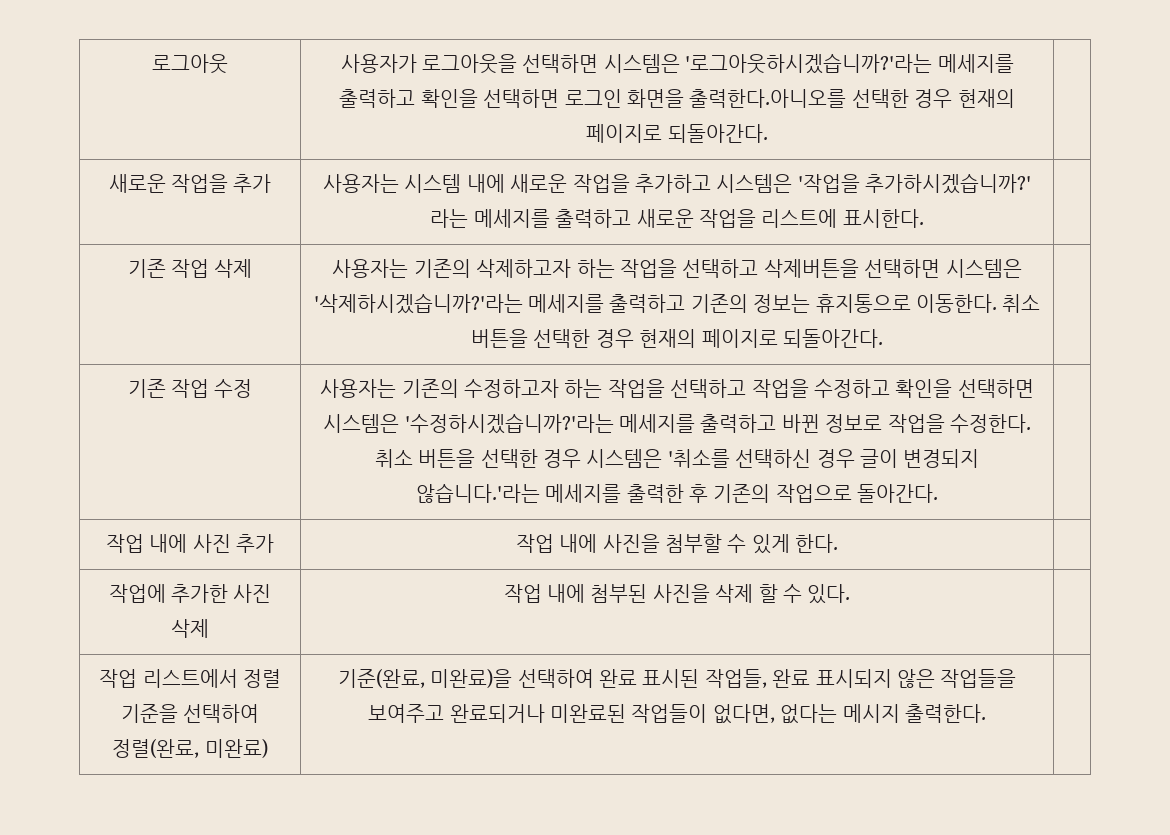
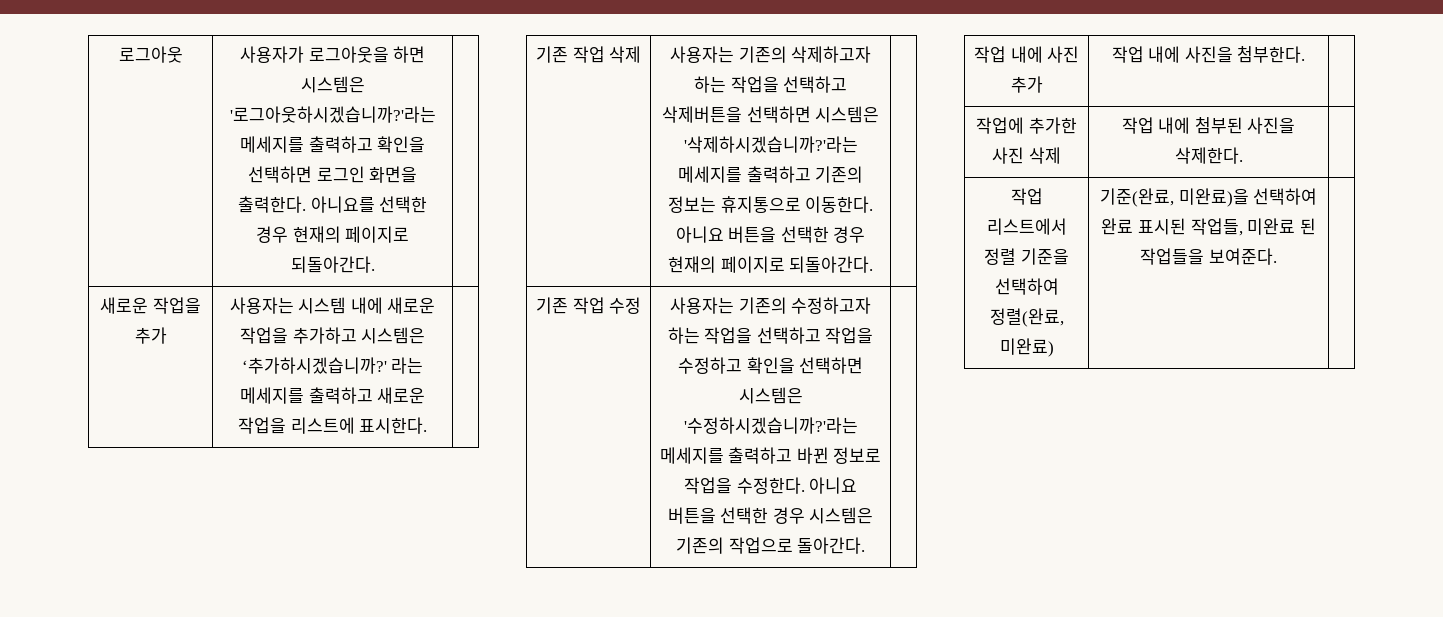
- 로그아웃 | 사용자가 로그아웃을 선택하면 시스템은 '로그아웃하시겠습니까?'라는 메세지를 출력하고 확인을 선택하면 로그인 화면을 출력한다.아니오를 선택한 경우 현재의 페이지로 되돌아간다. |
+ 로그아웃 | 사용자가 로그아웃을 하면 시스템은 '로그아웃하시겠습니까?'라는 메세지를 출력하고 확인을 선택하면 로그인 화면을 출력한다. 아니요를 선택한 경우 현재의 페이지로 되돌아간다. |
- 새로운 작업을 추가 | 사용자는 시스템 내에 새로운 작업을 추가하고 시스템은 '작업을 추가하시겠습니까?' 라는 메세지를 출력하고 새로운 작업을 리스트에 표시한다. |
+ 새로운 작업을 추가 | 사용자는 시스템 내에 새로운 작업을 추가하고 시스템은 ‘추가하시겠습니까?' 라는 메세지를 출력하고 새로운 작업을 리스트에 표시한다. |
- 기존 작업 삭제 | 사용자는 기존의 삭제하고자 하는 작업을 선택하고 삭제버튼을 선택하면 시스템은 '삭제하시겠습니까?'라는 메세지를 출력하고 기존의 정보는 휴지통으로 이동한다. 취소 버튼을 선택한 경우 현재의 페이지로 되돌아간다. |
+ 기존 작업 삭제 | 사용자는 기존의 삭제하고자 하는 작업을 선택하고 삭제버튼을 선택하면 시스템은 '삭제하시겠습니까?'라는 메세지를 출력하고 기존의 정보는 휴지통으로 이동한다. 아니요 버튼을 선택한 경우 현재의 페이지로 되돌아간다. |
- 기존 작업 수정 | 사용자는 기존의 수정하고자 하는 작업을 선택하고 작업을 수정하고 확인을 선택하면 시스템은 '수정하시겠습니까?'라는 메세지를 출력하고 바뀐 정보로 작업을 수정한다. 취소 버튼을 선택한 경우 시스템은 '취소를 선택하신 경우 글이 변경되지 않습니다.'라는 메세지를 출력한 후 기존의 작업으로 돌아간다. |
+ 기존 작업 수정 | 사용자는 기존의 수정하고자 하는 작업을 선택하고 작업을 수정하고 확인을 선택하면 시스템은 '수정하시겠습니까?'라는 메세지를 출력하고 바뀐 정보로 작업을 수정한다. 아니요 버튼을 선택한 경우 시스템은 기존의 작업으로 돌아간다. |
- 작업 내에 사진 추가 | 작업 내에 사진을 첨부할 수 있게 한다. |
+ 작업 내에 사진 추가 | 작업 내에 사진을 첨부한다. |
- 작업에 추가한 사진 삭제 | 작업 내에 첨부된 사진을 삭제 할 수 있다. |
+ 작업에 추가한 사진 삭제 | 작업 내에 첨부된 사진을 삭제한다. |
- 작업 리스트에서 정렬 기준을 선택하여 정렬(완료, 미완료) | 기준(완료, 미완료)을 선택하여 완료 표시된 작업들, 완료 표시되지 않은 작업들을 보여주고 완료되거나 미완료된 작업들이 없다면, 없다는 메시지 출력한다. |
+ 작업 리스트에서 정렬 기준을 선택하여 정렬(완료, 미완료) | 기준(완료, 미완료)을 선택하여 완료 표시된 작업들, 미완료 된 작업들을 보여준다. |

